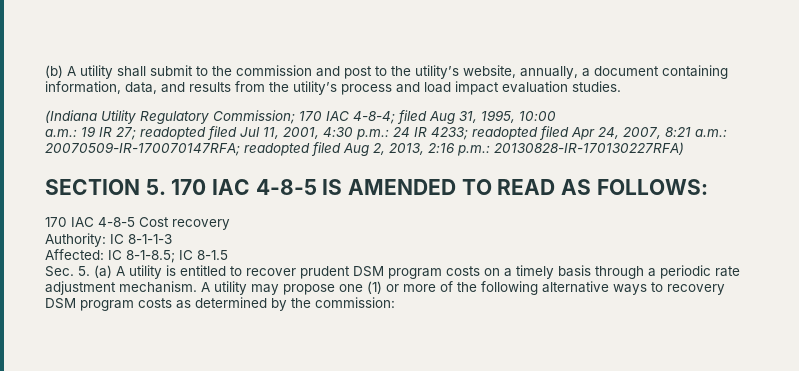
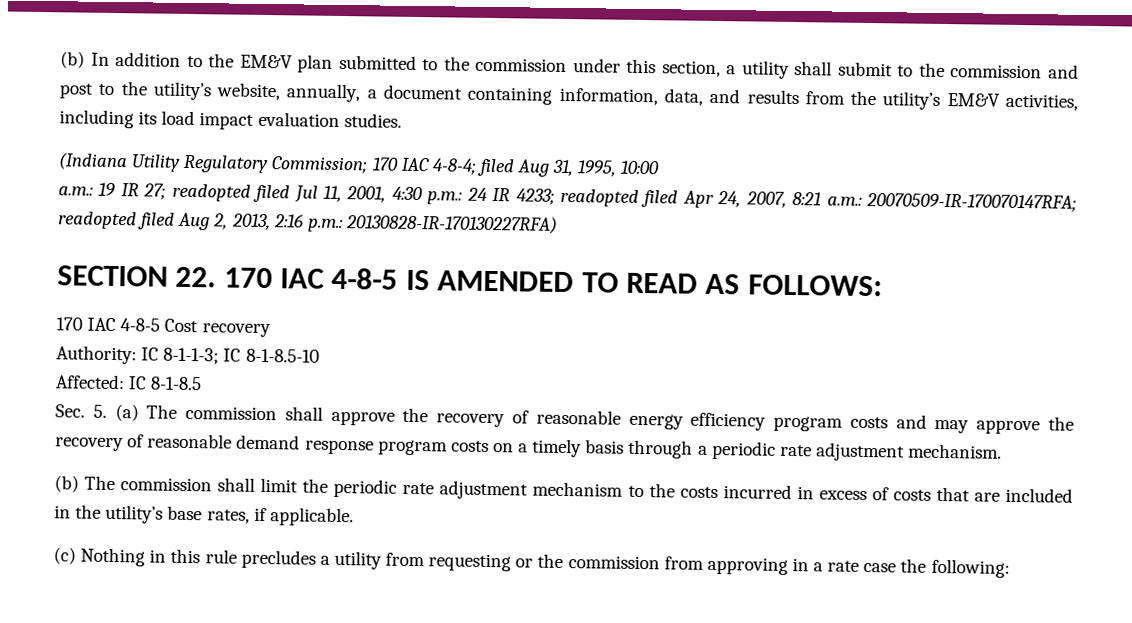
- (b) A utility shall submit to the commission and post to the utility’s website, annually, a document containing information, data, and results from the utility’s process and load impact evaluation studies.
+ (b) In addition to the EM&V plan submitted to the commission under this section, a utility shall submit to the commission and post to the utility’s website, annually, a document containing information, data, and results from the utility’s EM&V activities, including its load impact evaluation studies.
- SECTION 5. 170 IAC 4-8-5 IS AMENDED TO READ AS FOLLOWS:
+ SECTION 22. 170 IAC 4-8-5 IS AMENDED TO READ AS FOLLOWS:
- Authority: IC 8-1-1-3
+ Authority: IC 8-1-1-3; IC 8-1-8.5-10
- Affected: IC 8-1-8.5; IC 8-1.5
+ Affected: IC 8-1-8.5
- Sec. 5. (a) A utility is entitled to recover prudent DSM program costs on a timely basis through a periodic rate adjustment mechanism. A utility may propose one (1) or more of the following alternative ways to recovery DSM program costs as determined by the commission:
+ Sec. 5. (a) The commission shall approve the recovery of reasonable energy efficiency program costs and may approve the recovery of reasonable demand response program costs on a timely basis through a periodic rate adjustment mechanism.
+ (b) The commission shall limit the periodic rate adjustment mechanism to the costs incurred in excess of costs that are included in the utility’s base rates, if applicable.
+ (c) Nothing in this rule precludes a utility from requesting or the commission from approving in a rate case the following:

